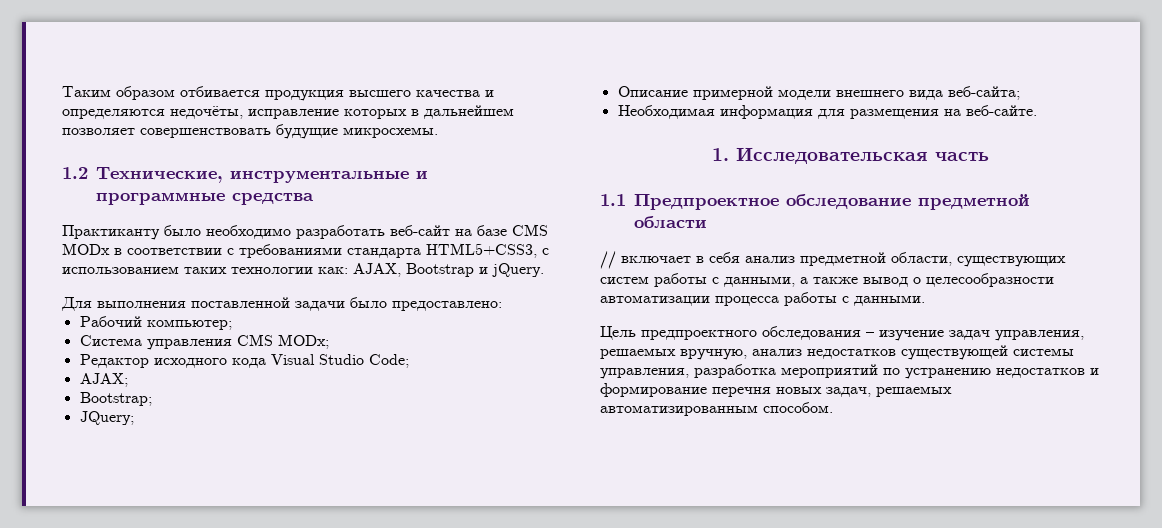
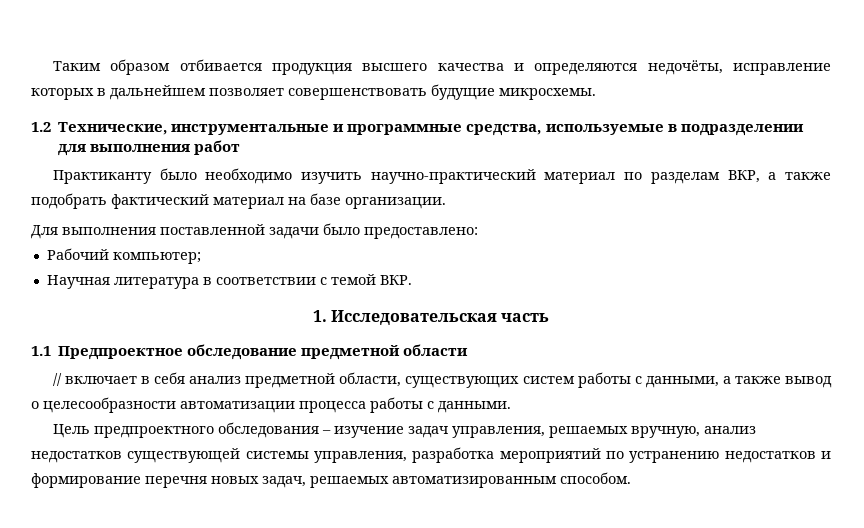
- 1.2 Технические, инструментальные и программные средства
- Практиканту было необходимо разработать веб-сайт на базе CMS MODx в соответствии с требованиями стандарта HTML5+CSS3, с использованием таких технологии как: AJAX, Bootstrap и jQuery.
+ 1.2 Технические, инструментальные и программные средства, используемые в подразделении для выполнения работ
+ Практиканту было необходимо изучить научно-практический материал по разделам ВКР, а также подобрать фактический материал на базе организации.
- Система управления CMS MODx;
- Редактор исходного кода Visual Studio Code;
- AJAX;
- Bootstrap;
- JQuery;
- Описание примерной модели внешнего вида веб-сайта;
- Необходимая информация для размещения на веб-сайте.
+ Научная литература в соответствии с темой ВКР.

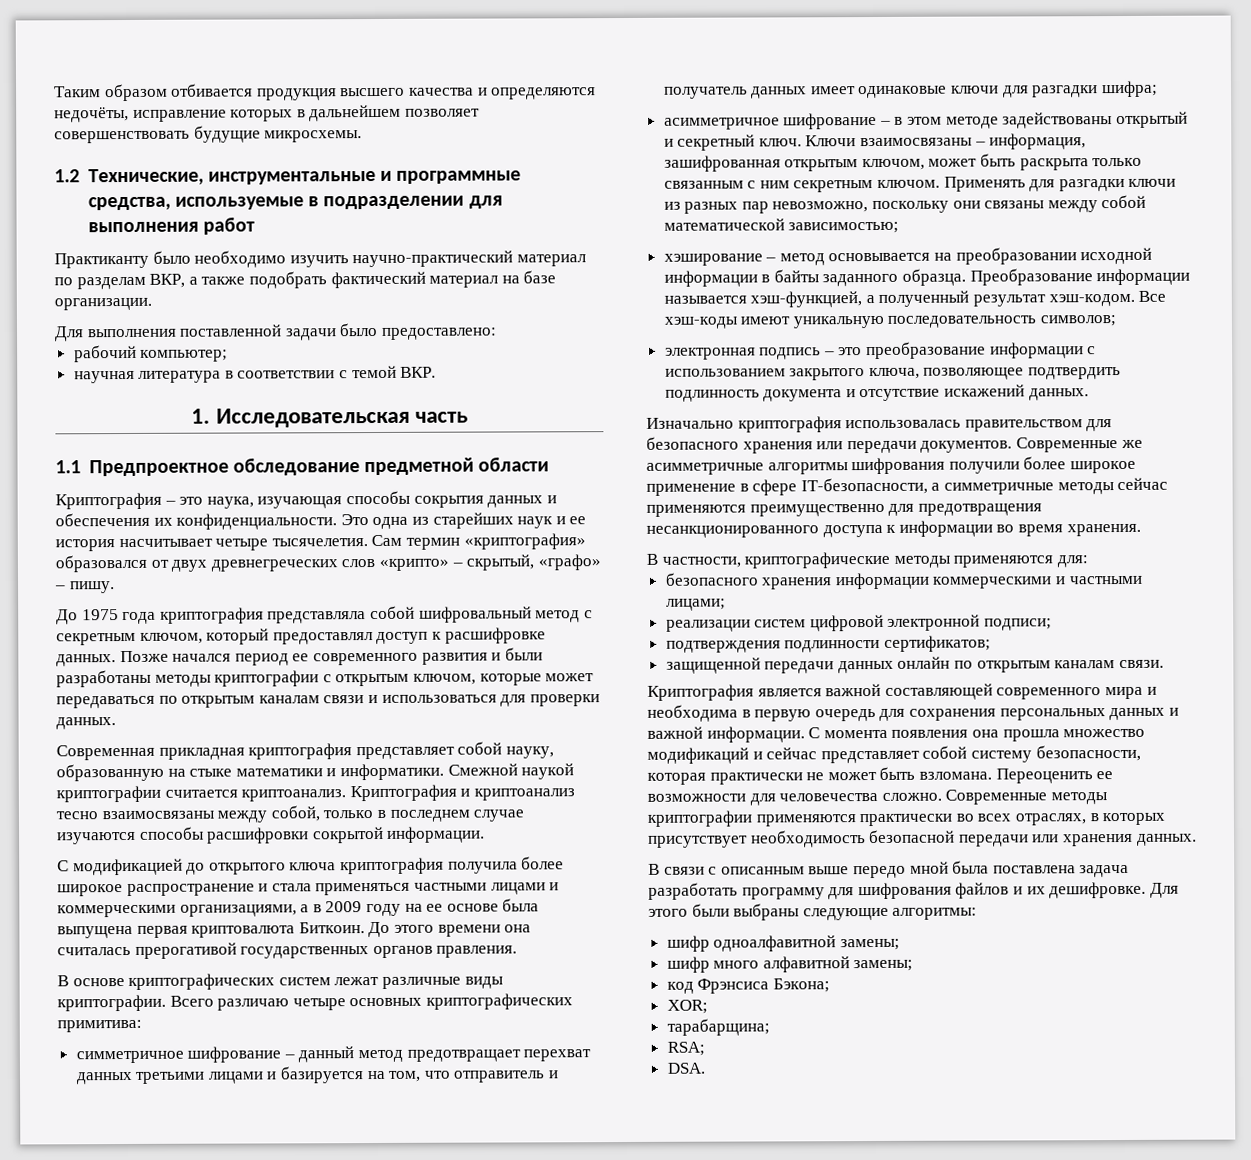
- Рабочий компьютер;
+ рабочий компьютер;
- Научная литература в соответствии с темой ВКР.
+ научная литература в соответствии с темой ВКР.
- // включает в себя анализ предметной области, существующих систем работы с данными, а также вывод о целесообразности автоматизации процесса работы с данными.
- Цель предпроектного обследования – изучение задач управления, решаемых вручную, анализ недостатков существующей системы управления, разработка мероприятий по устранению недостатков и формирование перечня новых задач, решаемых автоматизированным способом.
+ Криптография – это наука, изучающая способы сокрытия данных и обеспечения их конфиденциальности. Это одна из старейших наук и ее история насчитывает четыре тысячелетия. Сам термин «криптография» образовался от двух древнегреческих слов «крипто» – скрытый, «графо» – пишу.
+ До 1975 года криптография представляла собой шифровальный метод с секретным ключом, который предоставлял доступ к расшифровке данных. Позже начался период ее современного развития и были разработаны методы криптографии с открытым ключом, которые может передаваться по открытым каналам связи и использоваться для проверки данных.
+ Современная прикладная криптография представляет собой науку, образованную на стыке математики и информатики. Смежной наукой криптографии считается криптоанализ. Криптография и криптоанализ тесно взаимосвязаны между собой, только в последнем случае изучаются способы расшифровки сокрытой информации.
+ С модификацией до открытого ключа криптография получила более широкое распространение и стала применяться частными лицами и коммерческими организациями, а в 2009 году на ее основе была выпущена первая криптовалюта Биткоин. До этого времени она считалась прерогативой государственных органов правления.
+ В основе криптографических систем лежат различные виды криптографии. Всего различаю четыре основных криптографических примитива:
+ симметричное шифрование – данный метод предотвращает перехват данных третьими лицами и базируется на том, что отправитель и получатель данных имеет одинаковые ключи для разгадки шифра;
+ асимметричное шифрование – в этом методе задействованы открытый и секретный ключ. Ключи взаимосвязаны – информация, зашифрованная открытым ключом, может быть раскрыта только связанным с ним секретным ключом. Применять для разгадки ключи из разных пар невозможно, поскольку они связаны между собой математической зависимостью;
+ хэширование – метод основывается на преобразовании исходной информации в байты заданного образца. Преобразование информации называется хэш-функцией, а полученный результат хэш-кодом. Все хэш-коды имеют уникальную последовательность символов;
+ электронная подпись – это преобразование информации с использованием закрытого ключа, позволяющее подтвердить подлинность документа и отсутствие искажений данных.
+ Изначально криптография использовалась правительством для безопасного хранения или передачи документов. Современные же асимметричные алгоритмы шифрования получили более широкое применение в сфере IT-безопасности, а симметричные методы сейчас применяются преимущественно для предотвращения несанкционированного доступа к информации во время хранения.
+ В частности, криптографические методы применяются для:
+ безопасного хранения информации коммерческими и частными лицами;
+ реализации систем цифровой электронной подписи;
+ подтверждения подлинности сертификатов;
+ защищенной передачи данных онлайн по открытым каналам связи.
+ Криптография является важной составляющей современного мира и необходима в первую очередь для сохранения персональных данных и важной информации. С момента появления она прошла множество модификаций и сейчас представляет собой систему безопасности, которая практически не может быть взломана. Переоценить ее возможности для человечества сложно. Современные методы криптографии применяются практически во всех отраслях, в которых присутствует необходимость безопасной передачи или хранения данных.
+ В связи с описанным выше передо мной была поставлена задача разработать программу для шифрования файлов и их дешифровке. Для этого были выбраны следующие алгоритмы:
+ шифр одноалфавитной замены;
+ шифр много алфавитной замены;
+ код Фрэнсиса Бэкона;
+ XOR;
+ тарабарщина;
+ RSA;
+ DSA.

